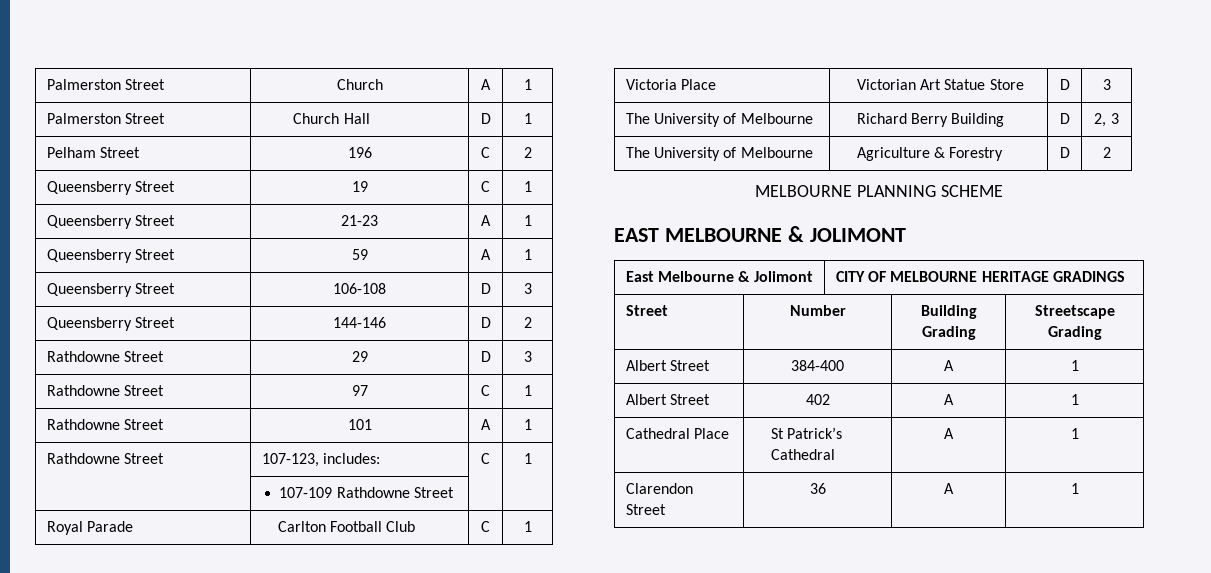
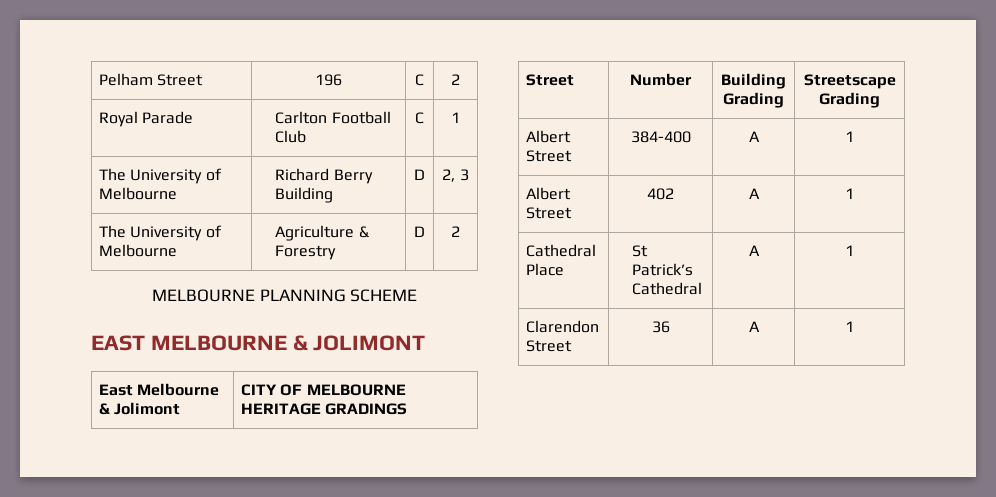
- Palmerston Street | Church | A | 1
- Palmerston Street | Church Hall | D | 1
- Queensberry Street | 19 | C | 1
- Queensberry Street | 21-23 | A | 1
- Queensberry Street | 59 | A | 1
- Queensberry Street | 106-108 | D | 3
- Queensberry Street | 144-146 | D | 2
- Rathdowne Street | 29 | D | 3
- Rathdowne Street | 97 | C | 1
- Rathdowne Street | 101 | A | 1
- Rathdowne Street | 107-123, includes: | C | 1
- | 107-109 Rathdowne Street | |
- Victoria Place | Victorian Art Statue Store | D | 3

